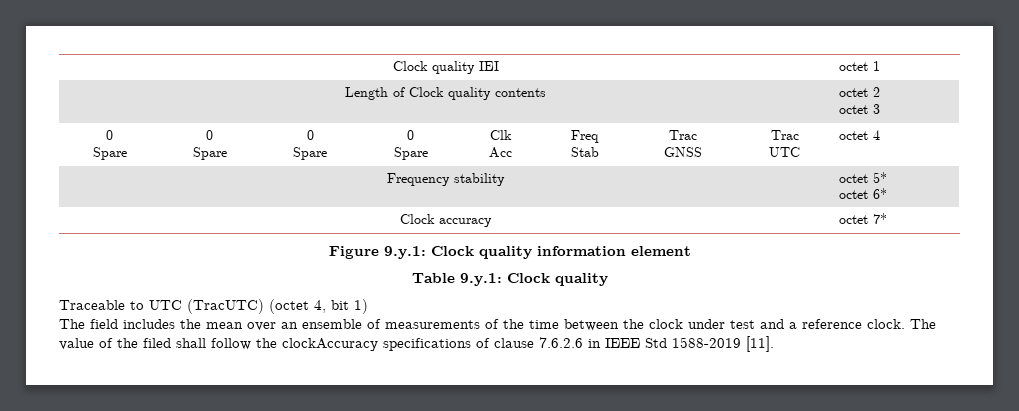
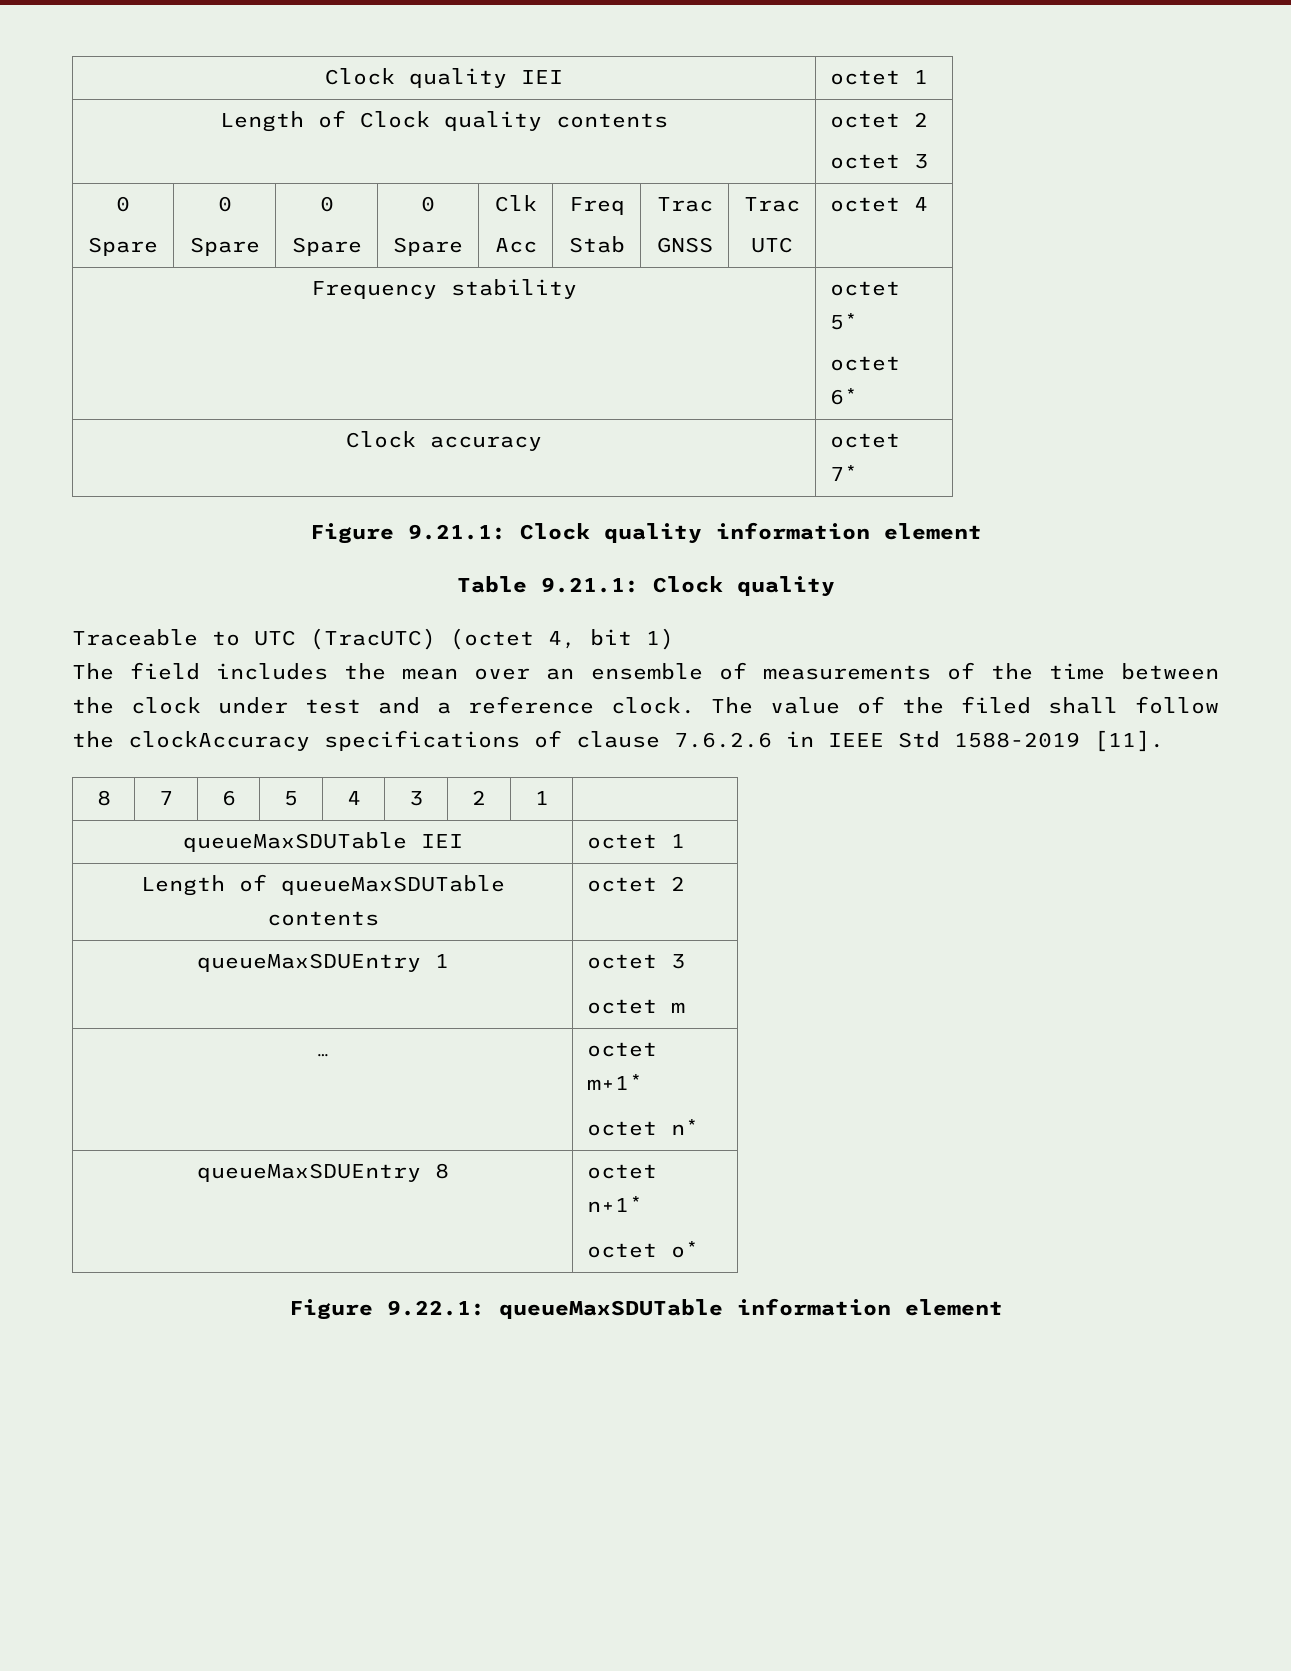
- Figure 9.y.1: Clock quality information element
+ Figure 9.21.1: Clock quality information element
- Table 9.y.1: Clock quality
+ Table 9.21.1: Clock quality
+ 8 | 7 | 6 | 5 | 4 | 3 | 2 | 1 |
+ queueMaxSDUTable IEI | octet 1
+ Length of queueMaxSDUTable contents | octet 2
+ queueMaxSDUEntry 1 | octet 3
+ octet m
+ … | octet m+1*
+ octet n*
+ queueMaxSDUEntry 8 | octet n+1*
+ octet o*
+ Figure 9.22.1: queueMaxSDUTable information element

